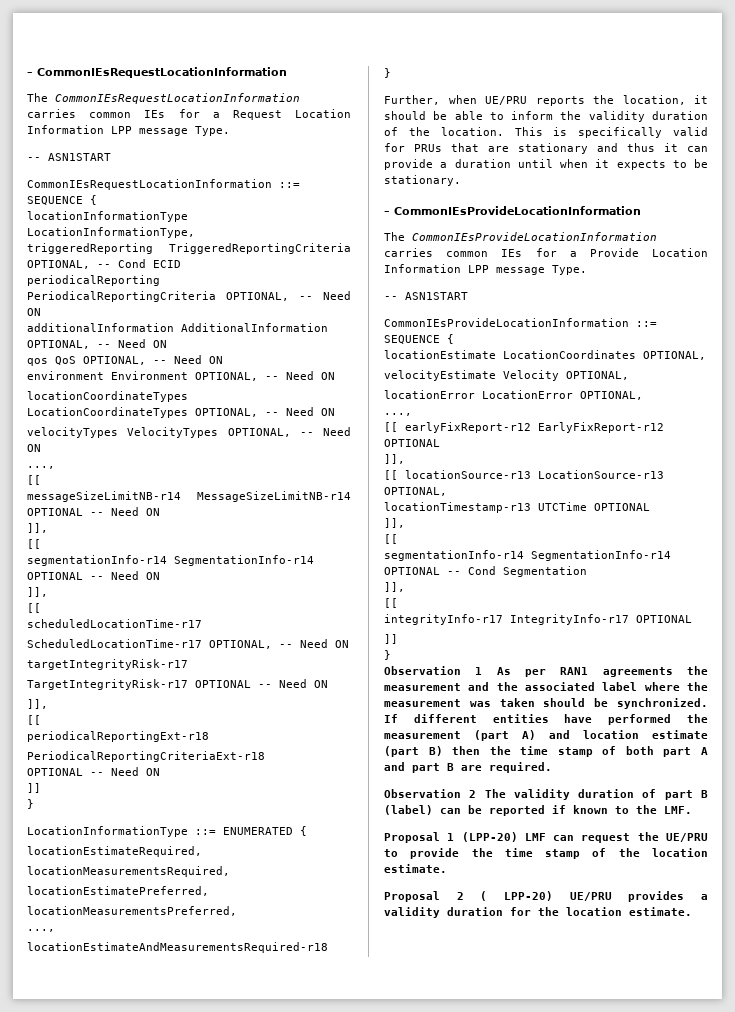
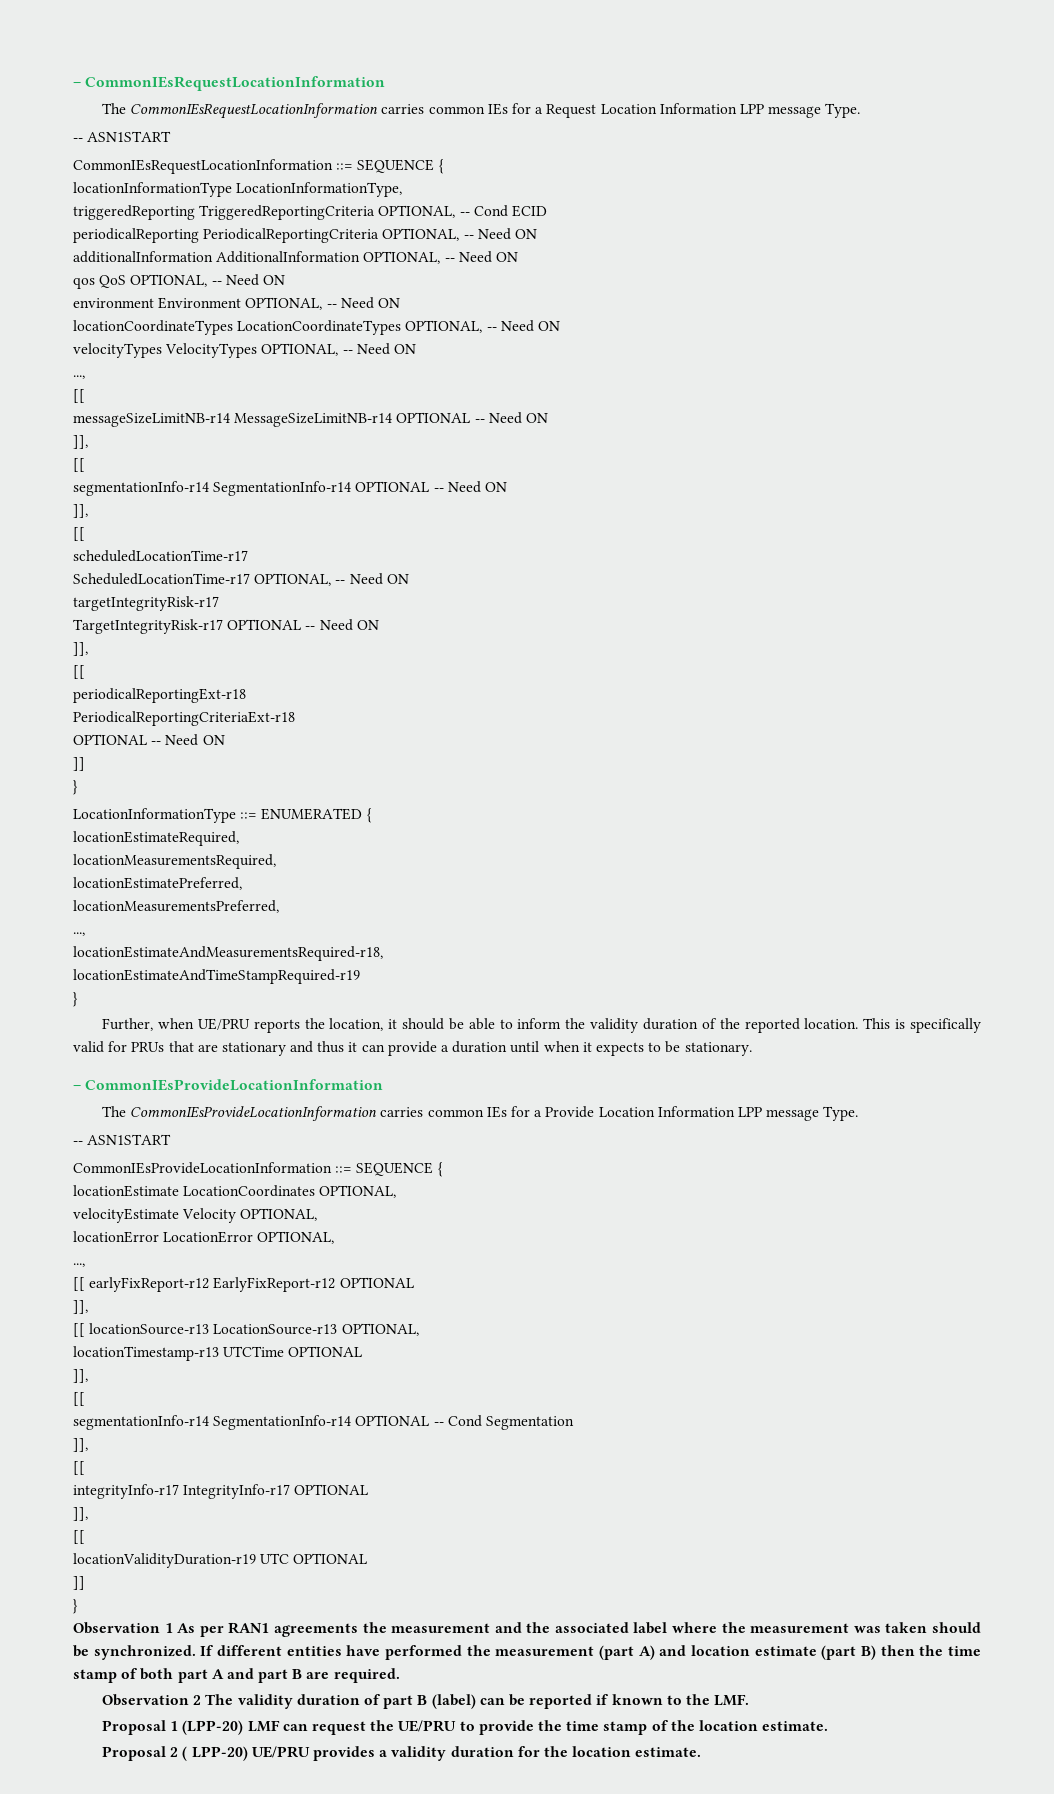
- locationEstimateAndMeasurementsRequired-r18
+ locationEstimateAndMeasurementsRequired-r18,
+ locationEstimateAndTimeStampRequired-r19
- Further, when UE/PRU reports the location, it should be able to inform the validity duration of the location.
+ Further, when UE/PRU reports the location, it should be able to inform the validity duration of the reported location.
  integrityInfo-r17 IntegrityInfo-r17 OPTIONAL
+ ]],
+ [[
+ locationValidityDuration-r19 UTC OPTIONAL

